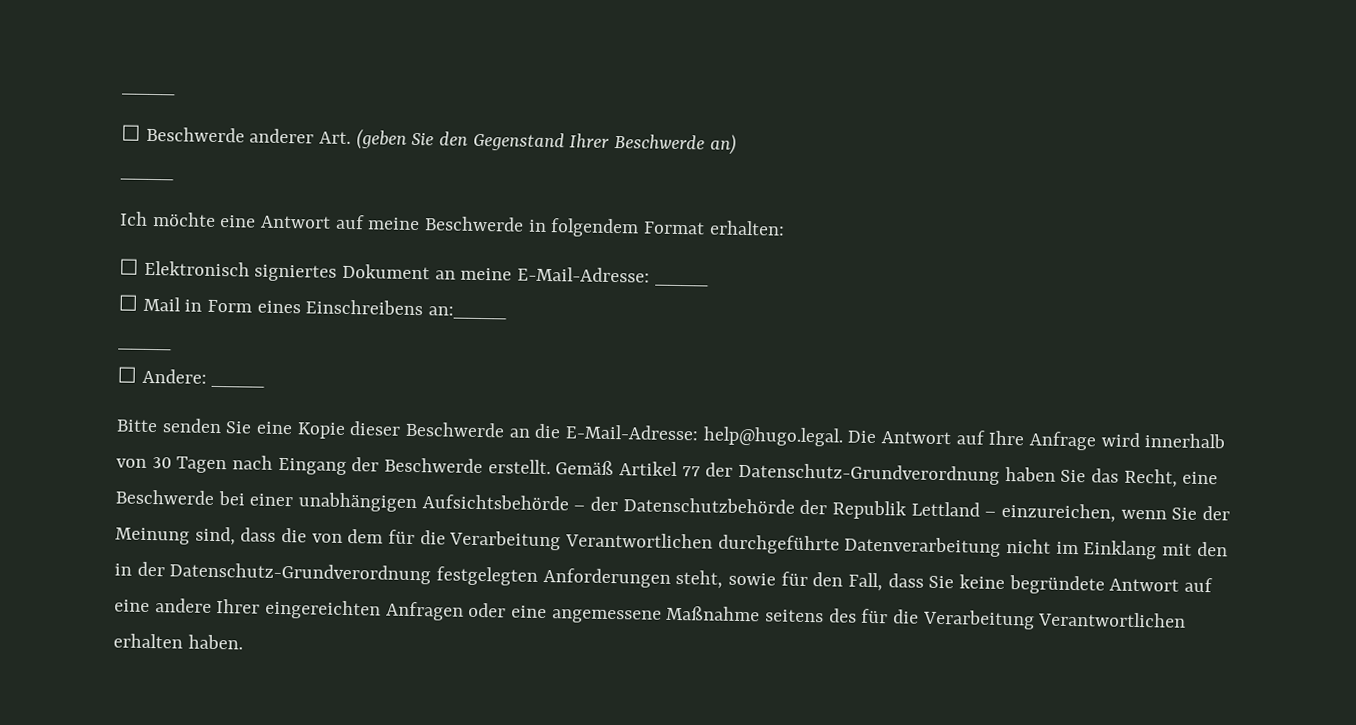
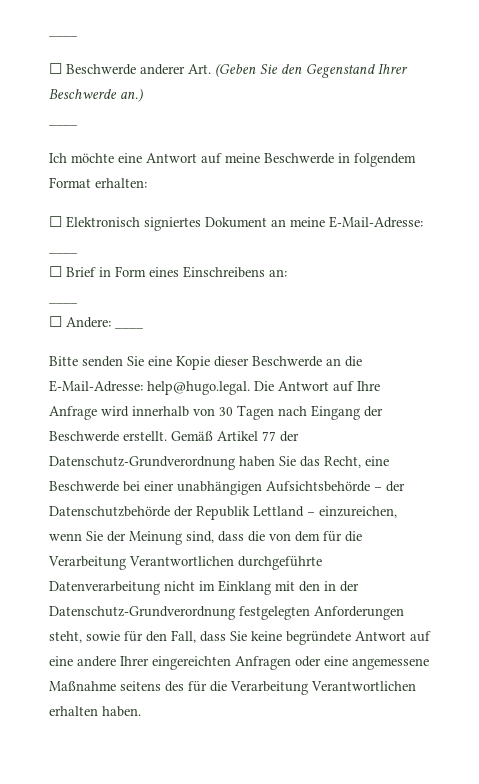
- ☐ Beschwerde anderer Art. (geben Sie den Gegenstand Ihrer Beschwerde an)
+ ☐ Beschwerde anderer Art. (Geben Sie den Gegenstand Ihrer Beschwerde an.)
- ☐ Mail in Form eines Einschreibens an:____
+ ☐ Brief in Form eines Einschreibens an:

